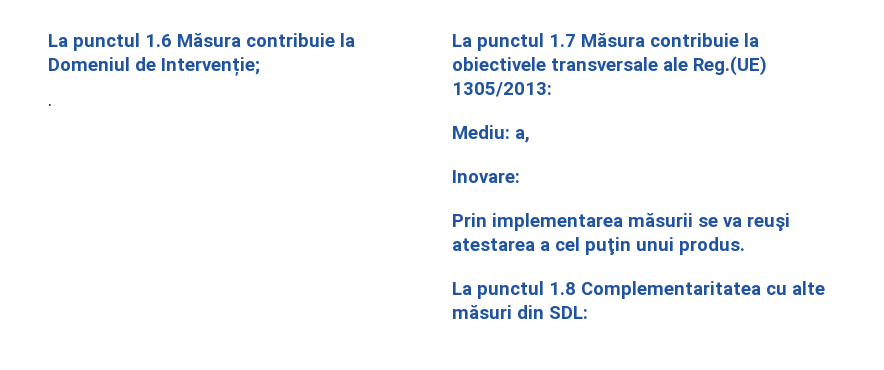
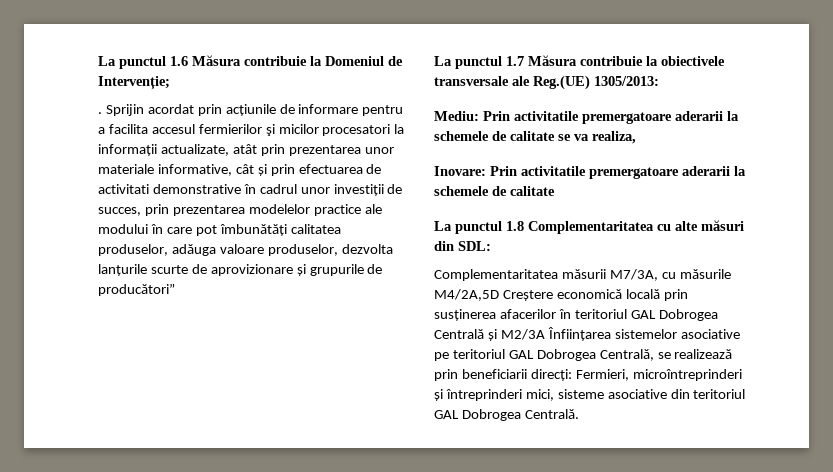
+ Sprijin acordat prin acțiunile de informare pentru a facilita accesul fermierilor şi micilor procesatori la informații actualizate, atât prin prezentarea unor materiale informative, cât și prin efectuarea de activitati demonstrative în cadrul unor investiții de succes, prin prezentarea modelelor practice ale modului în care pot îmbunătăți calitatea produselor, adăuga valoare produselor, dezvolta lanțurile scurte de aprovizionare și grupurile de producători”
- Mediu: a,
- Inovare:
- Prin implementarea măsurii se va reuşi atestarea a cel puţin unui produs.
+ Mediu: Prin activitatile premergatoare aderarii la schemele de calitate se va realiza,
+ Inovare: Prin activitatile premergatoare aderarii la schemele de calitate
+ Complementaritatea măsurii M7/3A, cu măsurile M4/2A,5D Creștere economică locală prin susținerea afacerilor în teritoriul GAL Dobrogea Centrală și M2/3A Înființarea sistemelor asociative pe teritoriul GAL Dobrogea Centrală, se realizează prin beneficiarii direcți: Fermieri, microîntreprinderi și întreprinderi mici, sisteme asociative din teritoriul GAL Dobrogea Centrală.

